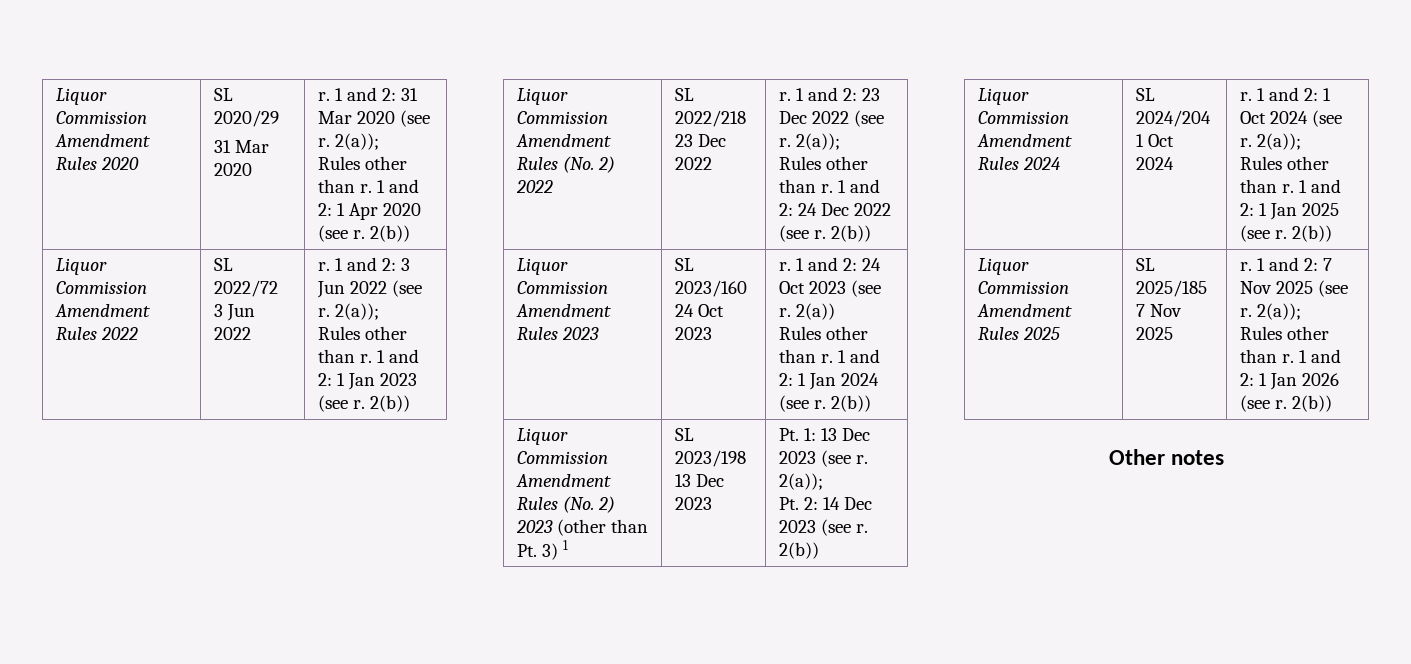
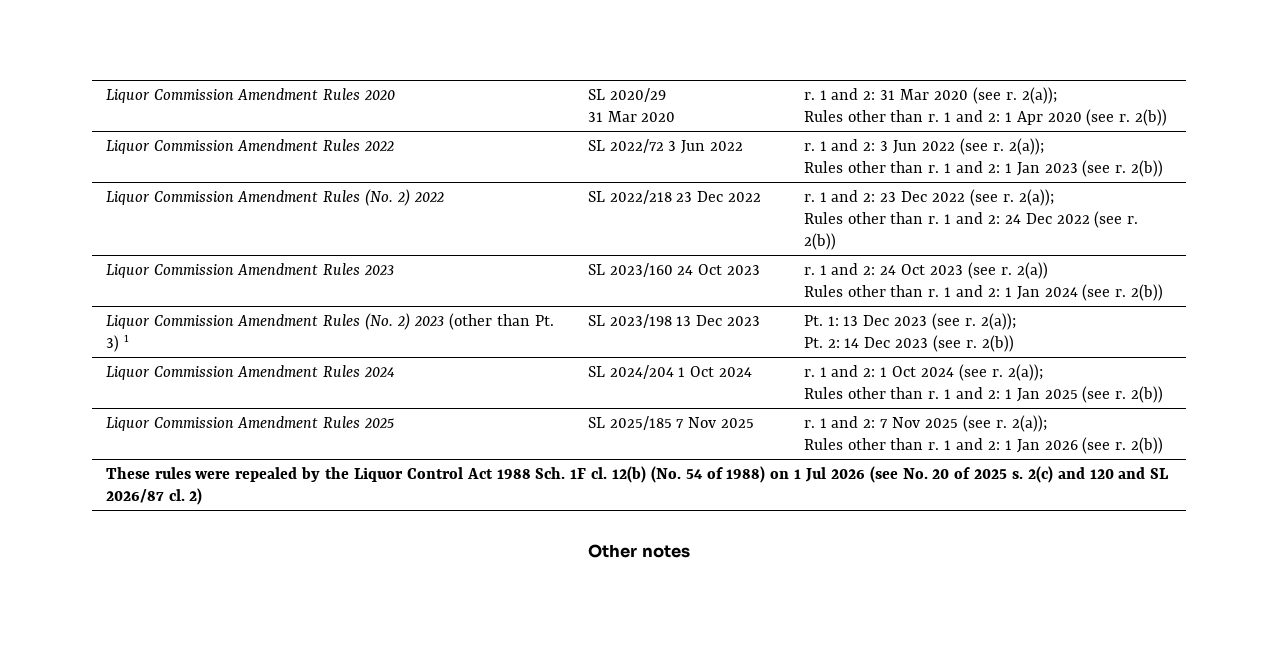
+ These rules were repealed by the Liquor Control Act 1988 Sch. 1F cl. 12(b) (No. 54 of 1988) on 1 Jul 2026 (see No. 20 of 2025 s. 2(c) and 120 and SL 2026/87 cl. 2)

